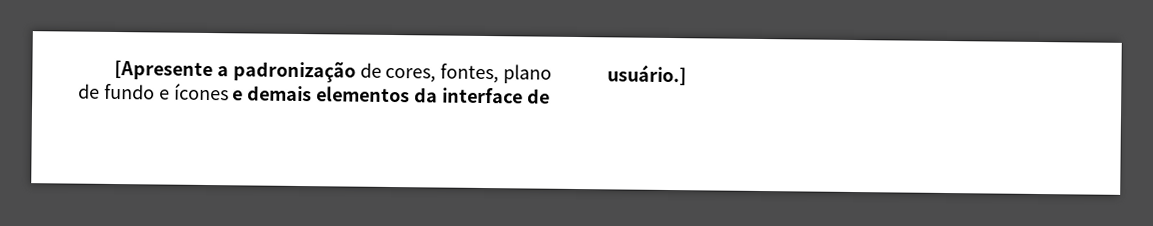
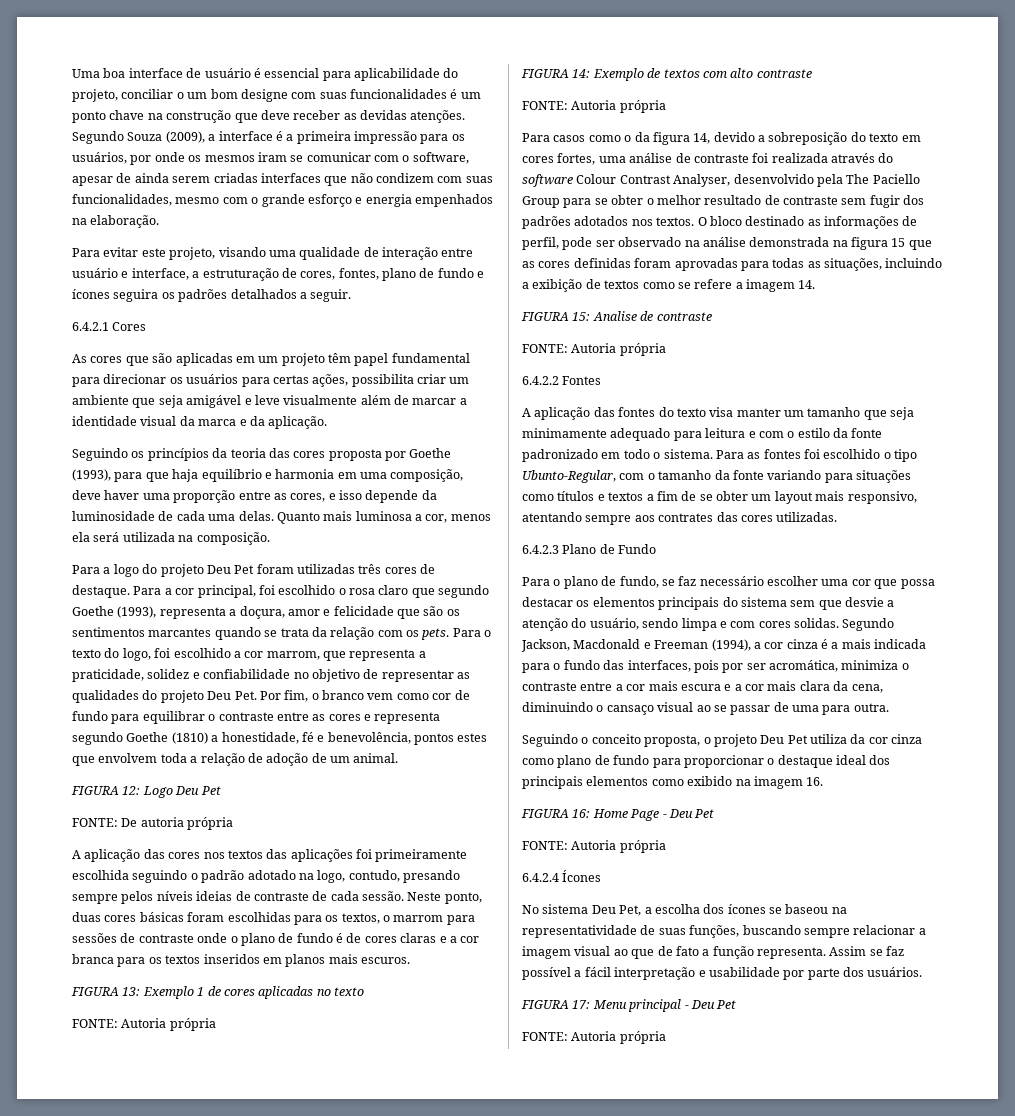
- [Apresente a padronização de cores, fontes, plano de fundo e ícones e demais elementos da interface de usuário.]
+ Uma boa interface de usuário é essencial para aplicabilidade do projeto, conciliar o um bom designe com suas funcionalidades é um ponto chave na construção que deve receber as devidas atenções. Segundo Souza (2009), a interface é a primeira impressão para os usuários, por onde os mesmos iram se comunicar com o software, apesar de ainda serem criadas interfaces que não condizem com suas funcionalidades, mesmo com o grande esforço e energia empenhados na elaboração.
+ Para evitar este projeto, visando uma qualidade de interação entre usuário e interface, a estruturação de cores, fontes, plano de fundo e ícones seguira os padrões detalhados a seguir.
+ 6.4.2.1 Cores
+ As cores que são aplicadas em um projeto têm papel fundamental para direcionar os usuários para certas ações, possibilita criar um ambiente que seja amigável e leve visualmente além de marcar a identidade visual da marca e da aplicação.
+ Seguindo os princípios da teoria das cores proposta por Goethe (1993), para que haja equilíbrio e harmonia em uma composição, deve haver uma proporção entre as cores, e isso depende da luminosidade de cada uma delas. Quanto mais luminosa a cor, menos ela será utilizada na composição.
+ Para a logo do projeto Deu Pet foram utilizadas três cores de destaque. Para a cor principal, foi escolhido o rosa claro que segundo Goethe (1993), representa a doçura, amor e felicidade que são os sentimentos marcantes quando se trata da relação com os pets. Para o texto do logo, foi escolhido a cor marrom, que representa a praticidade, solidez e confiabilidade no objetivo de representar as qualidades do projeto Deu Pet. Por fim, o branco vem como cor de fundo para equilibrar o contraste entre as cores e representa segundo Goethe (1810) a honestidade, fé e benevolência, pontos estes que envolvem toda a relação de adoção de um animal.
+ FIGURA 12: Logo Deu Pet
+ FONTE: De autoria própria
+ A aplicação das cores nos textos das aplicações foi primeiramente escolhida seguindo o padrão adotado na logo, contudo, presando sempre pelos níveis ideias de contraste de cada sessão. Neste ponto, duas cores básicas foram escolhidas para os textos, o marrom para sessões de contraste onde o plano de fundo é de cores claras e a cor branca para os textos inseridos em planos mais escuros.
+ FIGURA 13: Exemplo 1 de cores aplicadas no texto
+ FONTE: Autoria própria
+ FIGURA 14: Exemplo de textos com alto contraste
+ FONTE: Autoria própria
+ Para casos como o da figura 14, devido a sobreposição do texto em cores fortes, uma análise de contraste foi realizada através do software Colour Contrast Analyser, desenvolvido pela The Paciello Group para se obter o melhor resultado de contraste sem fugir dos padrões adotados nos textos. O bloco destinado as informações de perfil, pode ser observado na análise demonstrada na figura 15 que as cores definidas foram aprovadas para todas as situações, incluindo a exibição de textos como se refere a imagem 14.
+ FIGURA 15: Analise de contraste
+ FONTE: Autoria própria
+ 6.4.2.2 Fontes
+ A aplicação das fontes do texto visa manter um tamanho que seja minimamente adequado para leitura e com o estilo da fonte padronizado em todo o sistema. Para as fontes foi escolhido o tipo Ubunto-Regular, com o tamanho da fonte variando para situações como títulos e textos a fim de se obter um layout mais responsivo, atentando sempre aos contrates das cores utilizadas.
+ 6.4.2.3 Plano de Fundo
+ Para o plano de fundo, se faz necessário escolher uma cor que possa destacar os elementos principais do sistema sem que desvie a atenção do usuário, sendo limpa e com cores solidas. Segundo Jackson, Macdonald e Freeman (1994), a cor cinza é a mais indicada para o fundo das interfaces, pois por ser acromática, minimiza o contraste entre a cor mais escura e a cor mais clara da cena, diminuindo o cansaço visual ao se passar de uma para outra.
+ Seguindo o conceito proposta, o projeto Deu Pet utiliza da cor cinza como plano de fundo para proporcionar o destaque ideal dos principais elementos como exibido na imagem 16.
+ FIGURA 16: Home Page - Deu Pet
+ FONTE: Autoria própria
+ 6.4.2.4 Ícones
+ No sistema Deu Pet, a escolha dos ícones se baseou na representatividade de suas funções, buscando sempre relacionar a imagem visual ao que de fato a função representa. Assim se faz possível a fácil interpretação e usabilidade por parte dos usuários.
+ FIGURA 17: Menu principal - Deu Pet
+ FONTE: Autoria própria

